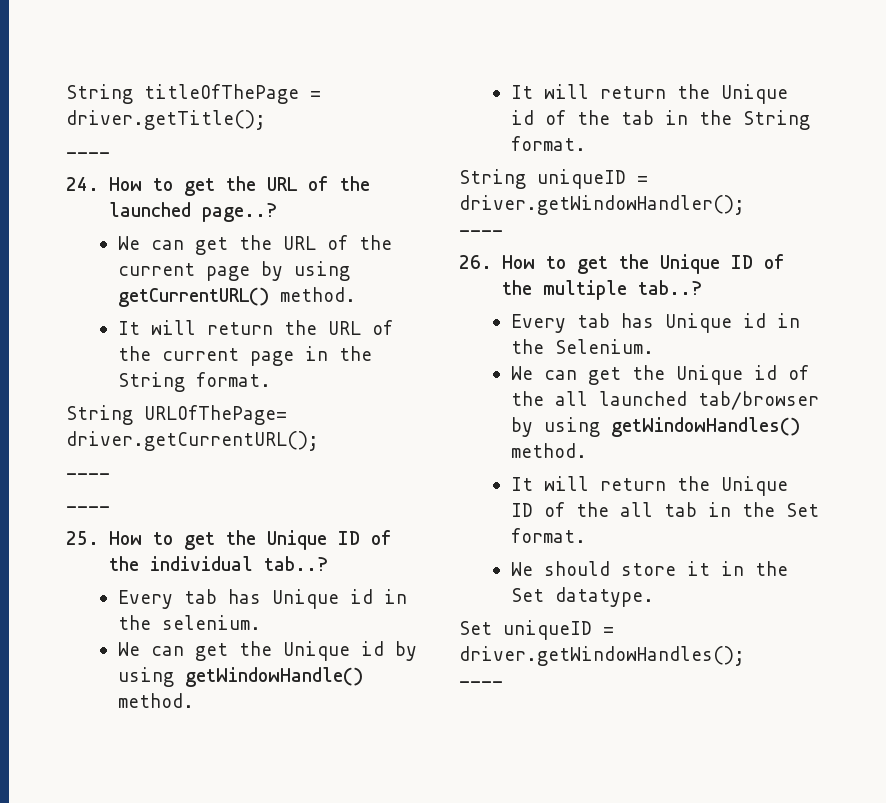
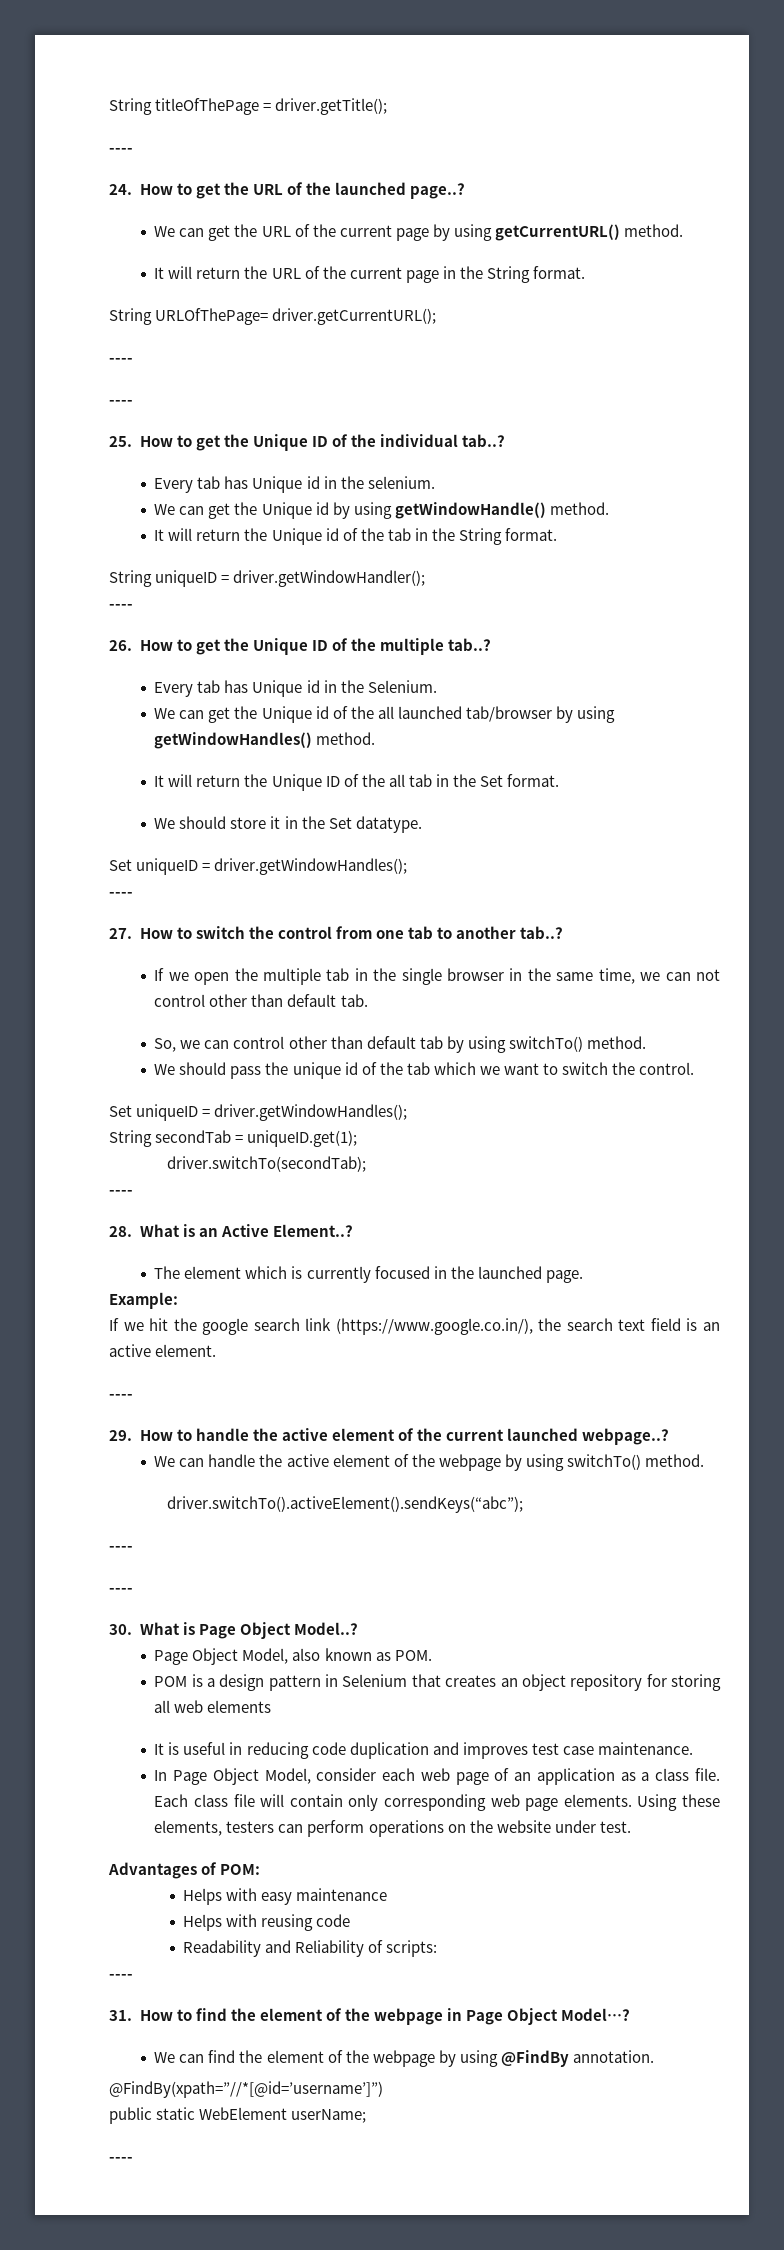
+ 27. How to switch the control from one tab to another tab..?
+ If we open the multiple tab in the single browser in the same time, we can not control other than default tab.
+ So, we can control other than default tab by using switchTo() method.
+ We should pass the unique id of the tab which we want to switch the control.
+ Set uniqueID = driver.getWindowHandles();
+ String secondTab = uniqueID.get(1);
+ driver.switchTo(secondTab);
+ ----
+ 28. What is an Active Element..?
+ The element which is currently focused in the launched page.
+ Example:
+ If we hit the google search link (https://www.google.co.in/), the search text field is an active element.
+ ----
+ 29. How to handle the active element of the current launched webpage..?
+ We can handle the active element of the webpage by using switchTo() method.
+ driver.switchTo().activeElement().sendKeys(“abc”);
+ ----
+ ----
+ 30. What is Page Object Model..?
+ Page Object Model, also known as POM.
+ POM is a design pattern in Selenium that creates an object repository for storing all web elements
+ It is useful in reducing code duplication and improves test case maintenance.
+ In Page Object Model, consider each web page of an application as a class file. Each class file will contain only corresponding web page elements. Using these elements, testers can perform operations on the website under test.
+ Advantages of POM:
+ Helps with easy maintenance
+ Helps with reusing code
+ Readability and Reliability of scripts:
+ ----
+ 31. How to find the element of the webpage in Page Object Model…?
+ We can find the element of the webpage by using @FindBy annotation.
+ @FindBy(xpath=”//*[@id=’username’]”)
+ public static WebElement userName;
+ ----

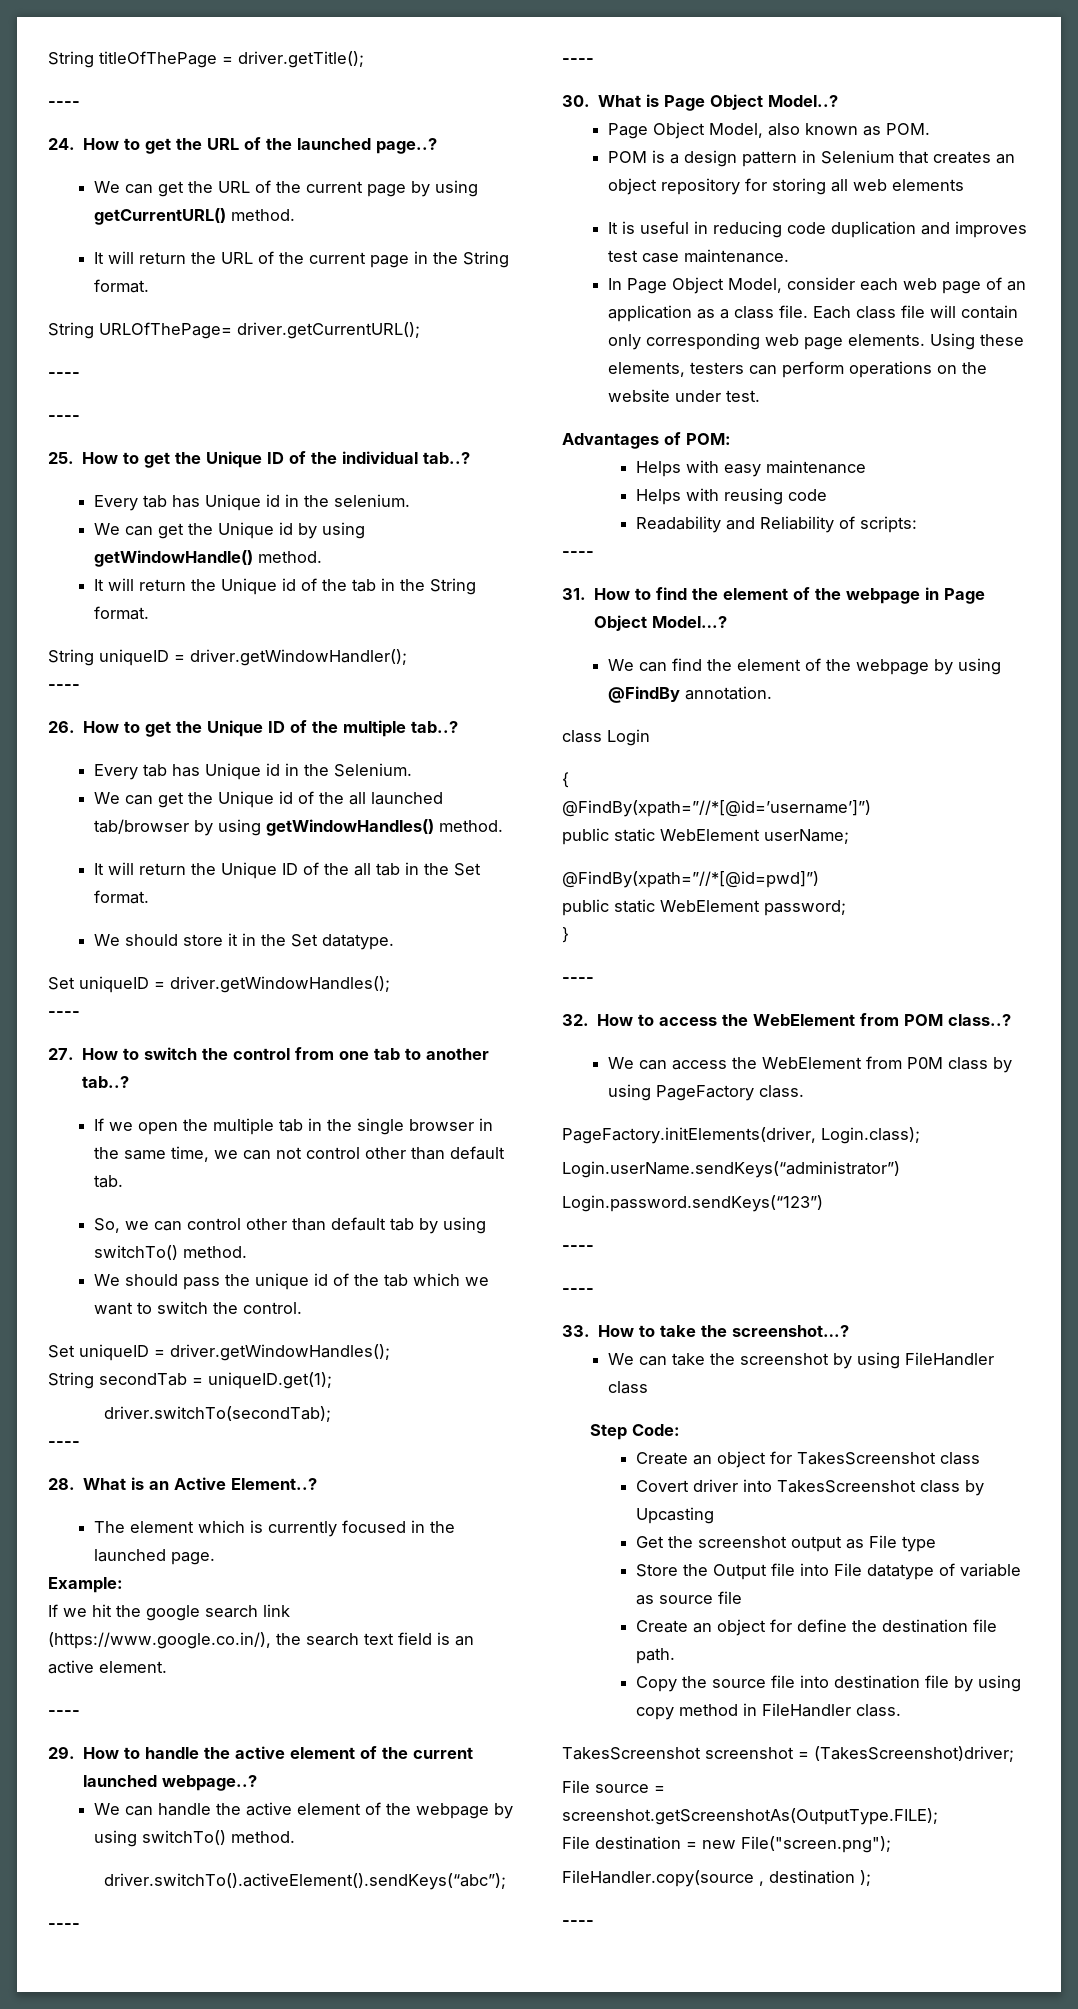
+ class Login
+ {
+ @FindBy(xpath=”//*[@id=pwd]”)
+ public static WebElement password;
+ }
+ ----
+ 32. How to access the WebElement from POM class..?
+ We can access the WebElement from P0M class by using PageFactory class.
+ PageFactory.initElements(driver, Login.class);
+ Login.userName.sendKeys(“administrator”)
+ Login.password.sendKeys(“123”)
+ ----
+ ----
+ 33. How to take the screenshot…?
+ We can take the screenshot by using FileHandler class
+ Step Code:
+ Create an object for TakesScreenshot class
+ Covert driver into TakesScreenshot class by Upcasting
+ Get the screenshot output as File type
+ Store the Output file into File datatype of variable as source file
+ Create an object for define the destination file path.
+ Copy the source file into destination file by using copy method in FileHandler class.
+ TakesScreenshot screenshot = (TakesScreenshot)driver;
+ File source = screenshot.getScreenshotAs(OutputType.FILE);
+ File destination = new File("screen.png");
+ FileHandler.copy(source , destination );

